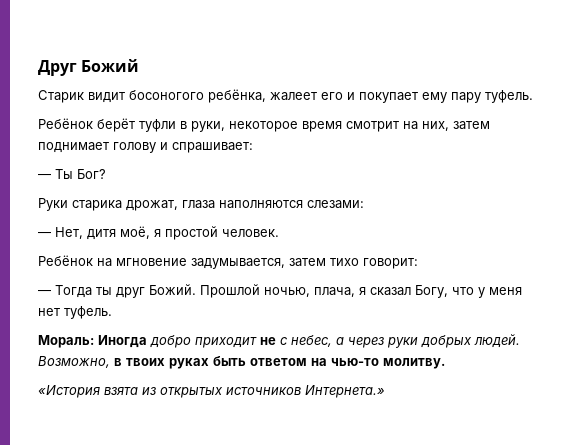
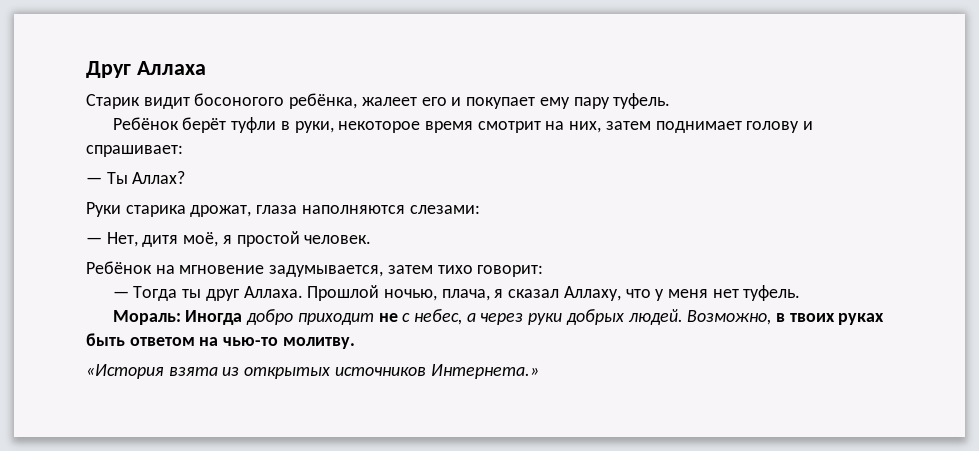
- Друг Божий
+ Друг Аллаха
- — Ты Бог?
+ — Ты Аллах?
- — Тогда ты друг Божий.
+ — Тогда ты друг Аллаха.
- Прошлой ночью, плача, я сказал Богу, что у меня нет туфель.
+ Прошлой ночью, плача, я сказал Аллаху, что у меня нет туфель.

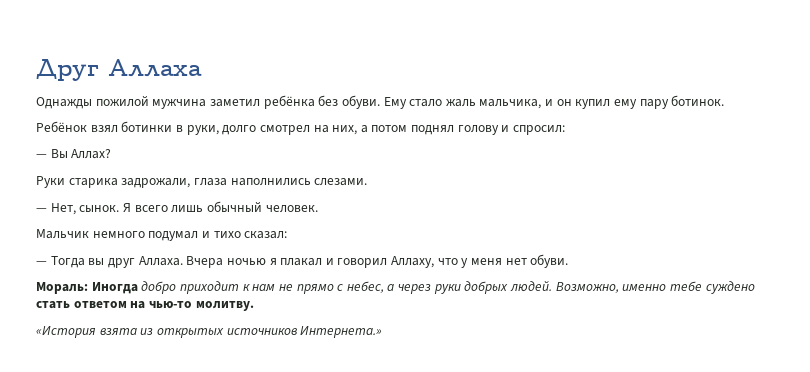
- Старик видит босоногого ребёнка, жалеет его и покупает ему пару туфель.
- Ребёнок берёт туфли в руки, некоторое время смотрит на них, затем поднимает голову и спрашивает:
- — Ты Аллах?
+ Однажды пожилой мужчина заметил ребёнка без обуви. Ему стало жаль мальчика, и он купил ему пару ботинок.
+ Ребёнок взял ботинки в руки, долго смотрел на них, а потом поднял голову и спросил:
+ — Вы Аллах?
- Руки старика дрожат, глаза наполняются слезами:
- — Нет, дитя моё, я простой человек.
- Ребёнок на мгновение задумывается, затем тихо говорит:
+ Руки старика задрожали, глаза наполнились слезами.
+ — Нет, сынок. Я всего лишь обычный человек.
+ Мальчик немного подумал и тихо сказал:
- — Тогда ты друг Аллаха.
+ — Тогда вы друг Аллаха.
- Прошлой ночью, плача, я сказал Аллаху, что у меня нет туфель.
+ Вчера ночью я плакал и говорил Аллаху, что у меня нет обуви.
- Мораль: Иногда добро приходит не с небес, а через руки добрых людей.
+ Мораль: Иногда добро приходит к нам не прямо с небес, а через руки добрых людей.
- Возможно, в твоих руках быть ответом на чью-то молитву.
+ Возможно, именно тебе суждено стать ответом на чью-то молитву.

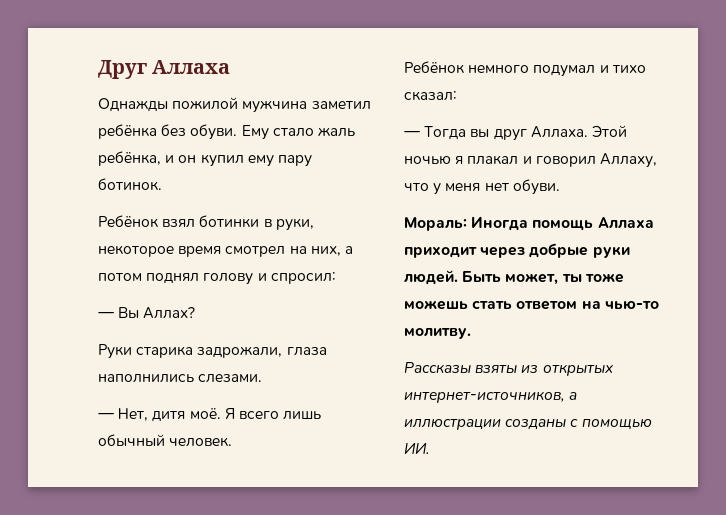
- Ему стало жаль мальчика, и он купил ему пару ботинок.
+ Ему стало жаль ребёнка, и он купил ему пару ботинок.
- Ребёнок взял ботинки в руки, долго смотрел на них, а потом поднял голову и спросил:
+ Ребёнок взял ботинки в руки, некоторое время смотрел на них, а потом поднял голову и спросил:
- — Нет, сынок.
+ — Нет, дитя моё.
- Мальчик немного подумал и тихо сказал:
+ Ребёнок немного подумал и тихо сказал:
- Вчера ночью я плакал и говорил Аллаху, что у меня нет обуви.
+ Этой ночью я плакал и говорил Аллаху, что у меня нет обуви.
- Мораль: Иногда добро приходит к нам не прямо с небес, а через руки добрых людей. Возможно, именно тебе суждено стать ответом на чью-то молитву.
+ Мораль: Иногда помощь Аллаха приходит через добрые руки людей. Быть может, ты тоже можешь стать ответом на чью-то молитву.
- «История взята из открытых источников Интернета.»
+ Рассказы взяты из открытых интернет-источников, а иллюстрации созданы с помощью ИИ.

